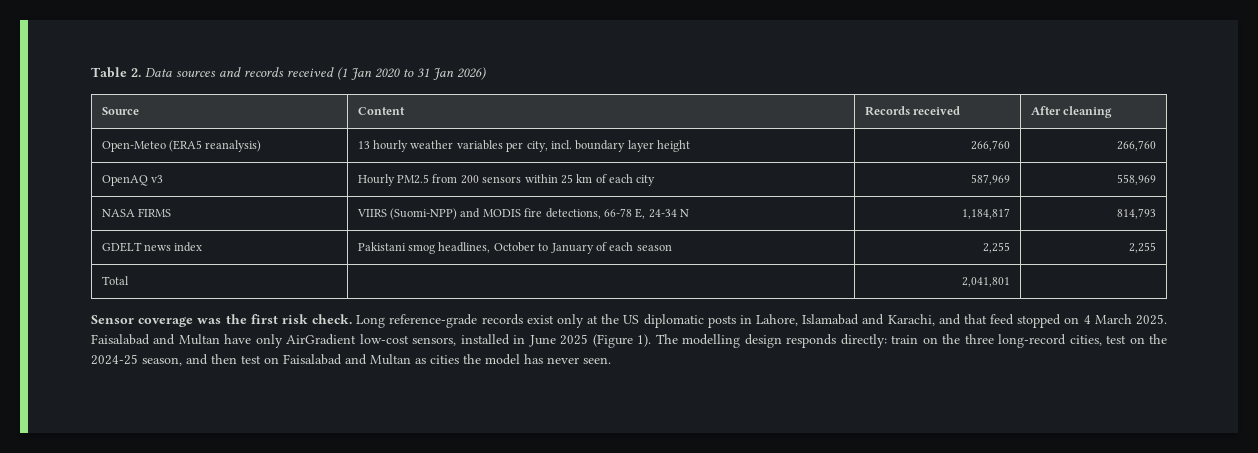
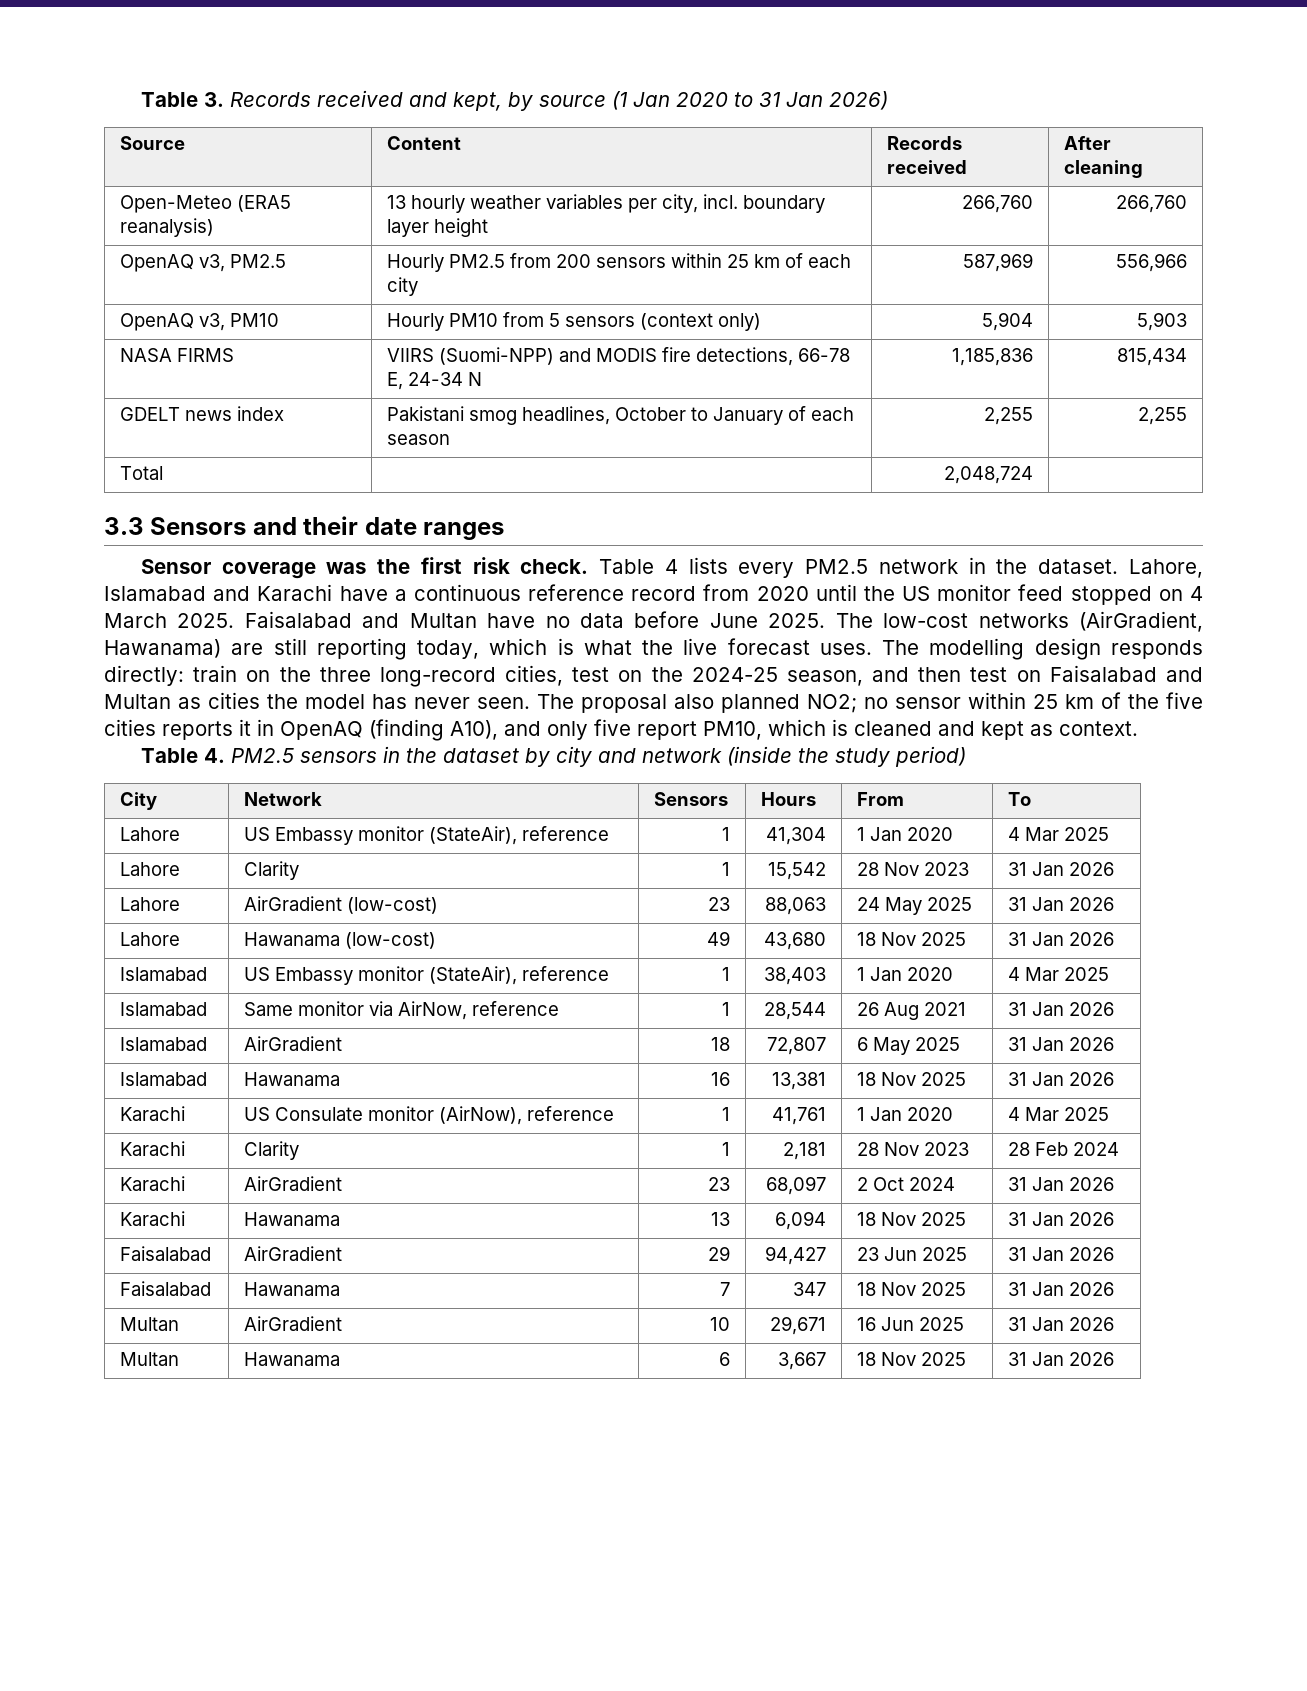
- Table 2. Data sources and records received (1 Jan 2020 to 31 Jan 2026)
+ Table 3. Records received and kept, by source (1 Jan 2020 to 31 Jan 2026)
- OpenAQ v3 | Hourly PM2.5 from 200 sensors within 25 km of each city | 587,969 | 558,969
+ OpenAQ v3, PM2.5 | Hourly PM2.5 from 200 sensors within 25 km of each city | 587,969 | 556,966
+ OpenAQ v3, PM10 | Hourly PM10 from 5 sensors (context only) | 5,904 | 5,903
- NASA FIRMS | VIIRS (Suomi-NPP) and MODIS fire detections, 66-78 E, 24-34 N | 1,184,817 | 814,793
+ NASA FIRMS | VIIRS (Suomi-NPP) and MODIS fire detections, 66-78 E, 24-34 N | 1,185,836 | 815,434
- Total | | 2,041,801 |
+ Total | | 2,048,724 |
+ 3.3 Sensors and their date ranges
- Long reference-grade records exist only at the US diplomatic posts in Lahore, Islamabad and Karachi, and that feed stopped on 4 March 2025.
+ Table 4 lists every PM2.5 network in the dataset. Lahore, Islamabad and Karachi have a continuous reference record from 2020 until the US monitor feed stopped on 4 March 2025.
- Faisalabad and Multan have only AirGradient low-cost sensors, installed in June 2025 (Figure 1).
+ Faisalabad and Multan have no data before June 2025. The low-cost networks (AirGradient, Hawanama) are still reporting today, which is what the live forecast uses.
+ The proposal also planned NO2; no sensor within 25 km of the five cities reports it in OpenAQ (finding A10), and only five report PM10, which is cleaned and kept as context.
+ Table 4. PM2.5 sensors in the dataset by city and network (inside the study period)
+ City | Network | Sensors | Hours | From | To
+ Lahore | US Embassy monitor (StateAir), reference | 1 | 41,304 | 1 Jan 2020 | 4 Mar 2025
+ Lahore | Clarity | 1 | 15,542 | 28 Nov 2023 | 31 Jan 2026
+ Lahore | AirGradient (low-cost) | 23 | 88,063 | 24 May 2025 | 31 Jan 2026
+ Lahore | Hawanama (low-cost) | 49 | 43,680 | 18 Nov 2025 | 31 Jan 2026
+ Islamabad | US Embassy monitor (StateAir), reference | 1 | 38,403 | 1 Jan 2020 | 4 Mar 2025
+ Islamabad | Same monitor via AirNow, reference | 1 | 28,544 | 26 Aug 2021 | 31 Jan 2026
+ Islamabad | AirGradient | 18 | 72,807 | 6 May 2025 | 31 Jan 2026
+ Islamabad | Hawanama | 16 | 13,381 | 18 Nov 2025 | 31 Jan 2026
+ Karachi | US Consulate monitor (AirNow), reference | 1 | 41,761 | 1 Jan 2020 | 4 Mar 2025
+ Karachi | Clarity | 1 | 2,181 | 28 Nov 2023 | 28 Feb 2024
+ Karachi | AirGradient | 23 | 68,097 | 2 Oct 2024 | 31 Jan 2026
+ Karachi | Hawanama | 13 | 6,094 | 18 Nov 2025 | 31 Jan 2026
+ Faisalabad | AirGradient | 29 | 94,427 | 23 Jun 2025 | 31 Jan 2026
+ Faisalabad | Hawanama | 7 | 347 | 18 Nov 2025 | 31 Jan 2026
+ Multan | AirGradient | 10 | 29,671 | 16 Jun 2025 | 31 Jan 2026
+ Multan | Hawanama | 6 | 3,667 | 18 Nov 2025 | 31 Jan 2026

